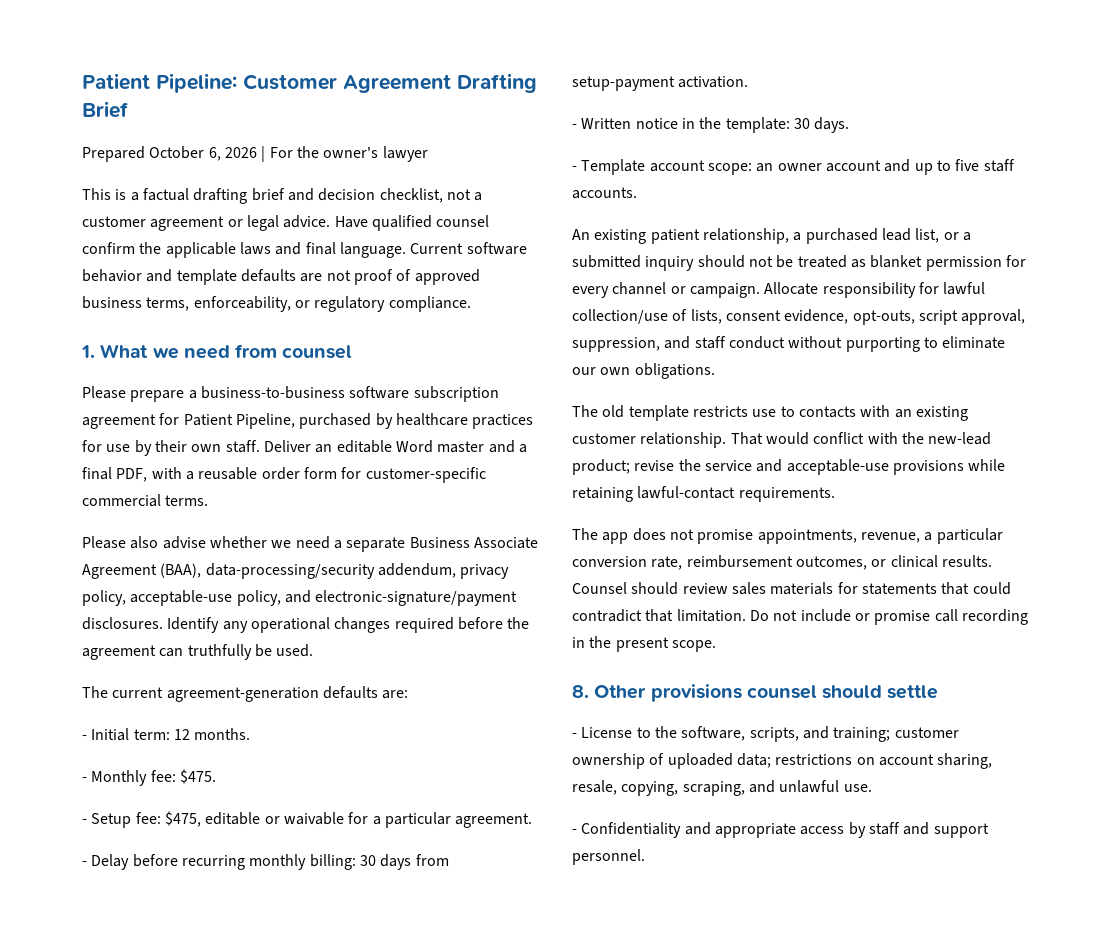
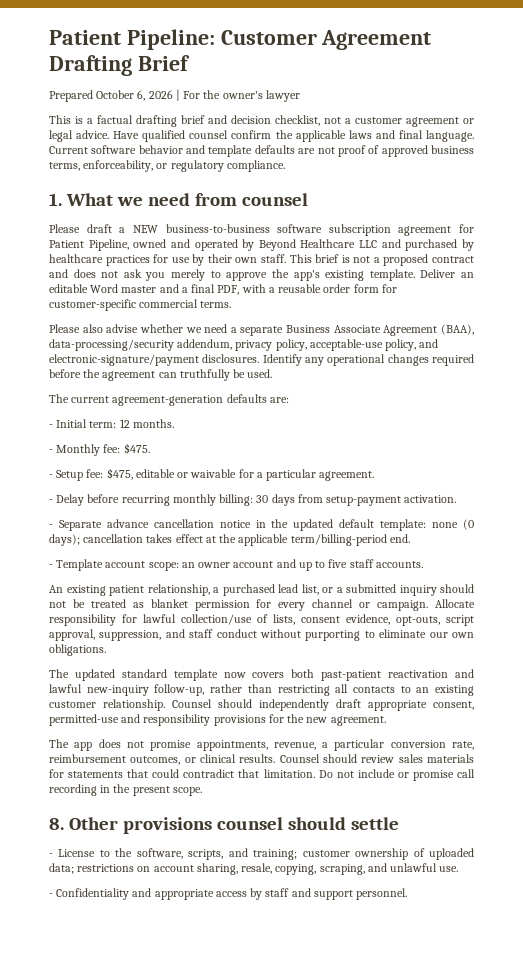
- Please prepare a business-to-business software subscription agreement for Patient Pipeline, purchased by healthcare practices for use by their own staff.
+ Please draft a NEW business-to-business software subscription agreement for Patient Pipeline, owned and operated by Beyond Healthcare LLC and purchased by healthcare practices for use by their own staff.
+ This brief is not a proposed contract and does not ask you merely to approve the app's existing template.
- - Written notice in the template: 30 days.
+ - Separate advance cancellation notice in the updated default template: none (0 days); cancellation takes effect at the applicable term/billing-period end.
- The old template restricts use to contacts with an existing customer relationship. That would conflict with the new-lead product; revise the service and acceptable-use provisions while retaining lawful-contact requirements.
+ The updated standard template now covers both past-patient reactivation and lawful new-inquiry follow-up, rather than restricting all contacts to an existing customer relationship. Counsel should independently draft appropriate consent, permitted-use and responsibility provisions for the new agreement.

